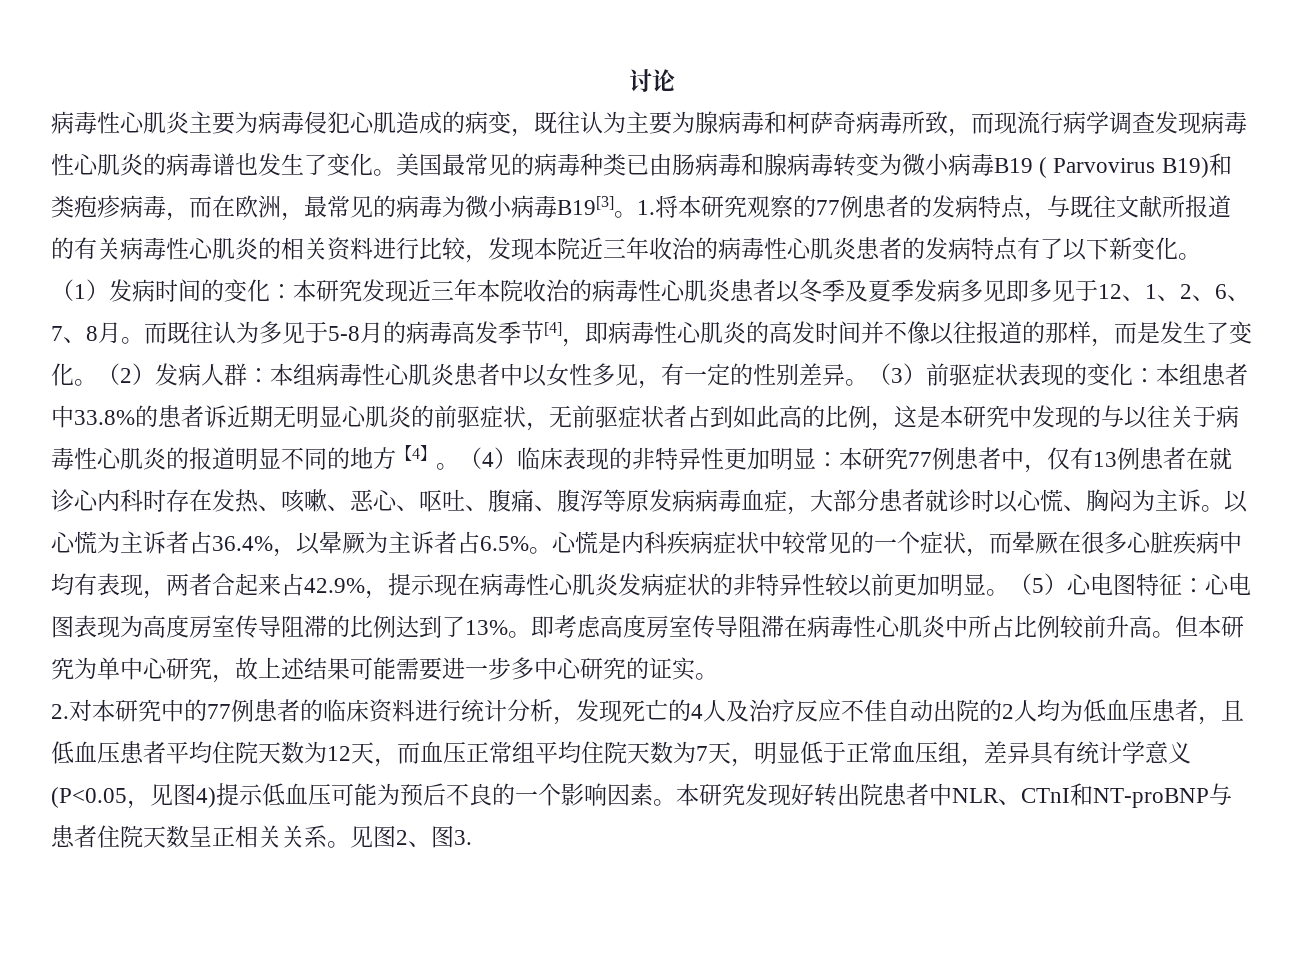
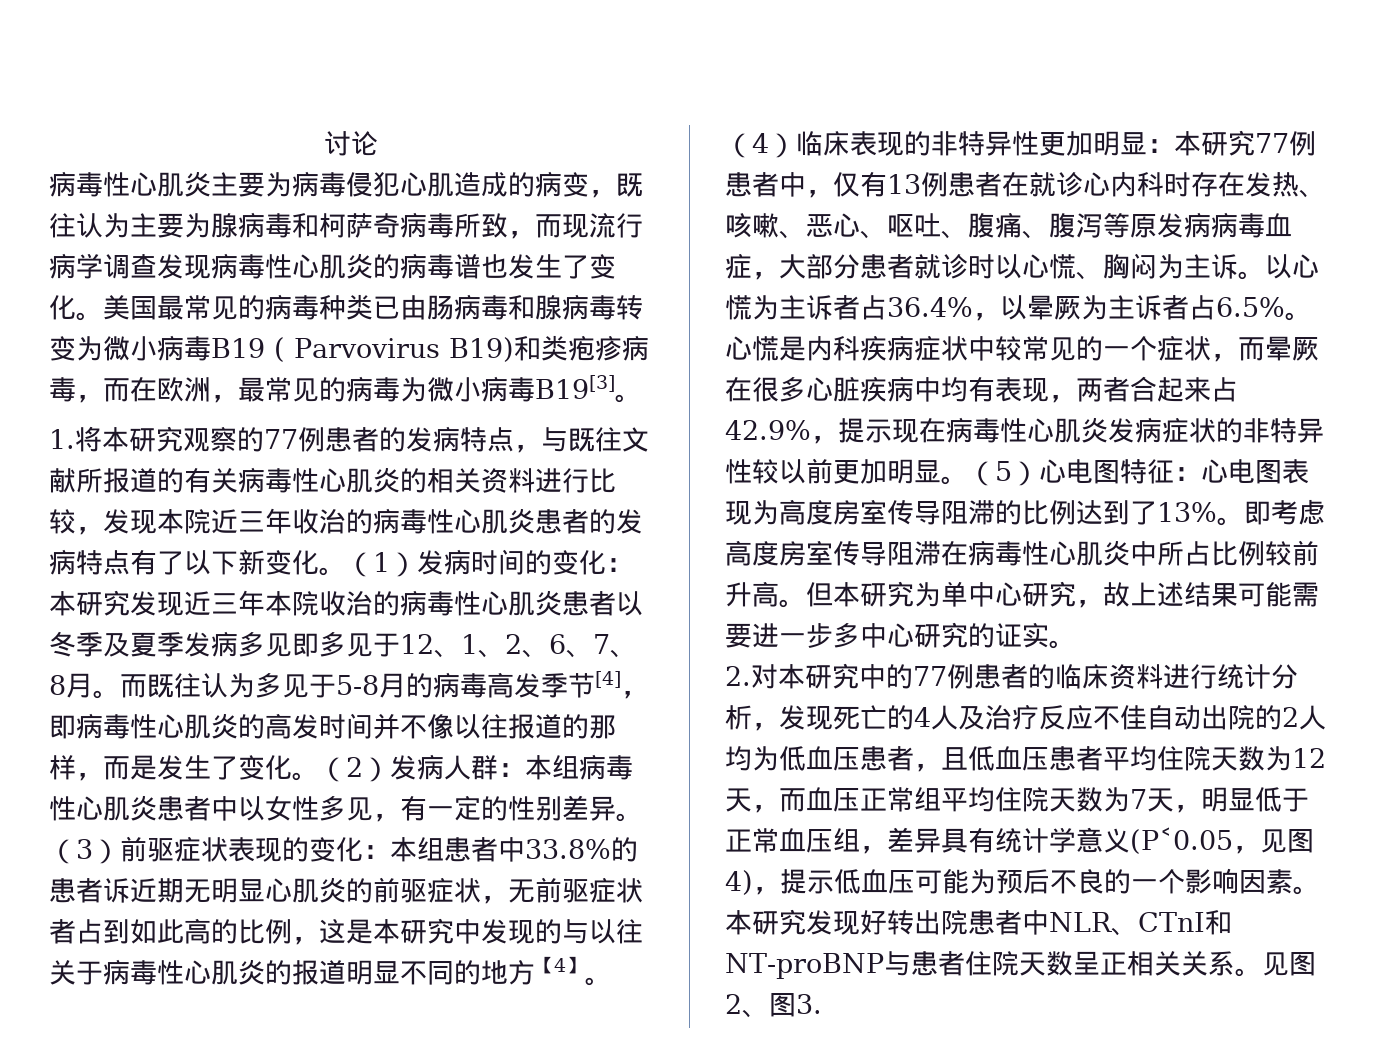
- 美国最常见的病毒种类已由肠病毒和腺病毒转变为微小病毒B19 ( Parvovirus B19)和类疱疹病毒，而在欧洲，最常见的病毒为微小病毒B19[3]。1.将本研究观察的77例患者的发病特点，与既往文献所报道的有关病毒性心肌炎的相关资料进行比较，发现本院近三年收治的病毒性心肌炎患者的发病特点有了以下新变化。
+ 美国最常见的病毒种类已由肠病毒和腺病毒转变为微小病毒B19 ( Parvovirus B19)和类疱疹病毒，而在欧洲，最常见的病毒为微小病毒B19[3]。
+ 1.将本研究观察的77例患者的发病特点，与既往文献所报道的有关病毒性心肌炎的相关资料进行比较，发现本院近三年收治的病毒性心肌炎患者的发病特点有了以下新变化。
- 2.对本研究中的77例患者的临床资料进行统计分析，发现死亡的4人及治疗反应不佳自动出院的2人均为低血压患者，且低血压患者平均住院天数为12天，而血压正常组平均住院天数为7天，明显低于正常血压组，差异具有统计学意义(P˂0.05，见图4)提示低血压可能为预后不良的一个影响因素。
+ 2.对本研究中的77例患者的临床资料进行统计分析，发现死亡的4人及治疗反应不佳自动出院的2人均为低血压患者，且低血压患者平均住院天数为12天，而血压正常组平均住院天数为7天，明显低于正常血压组，差异具有统计学意义(P˂0.05，见图4)，提示低血压可能为预后不良的一个影响因素。

